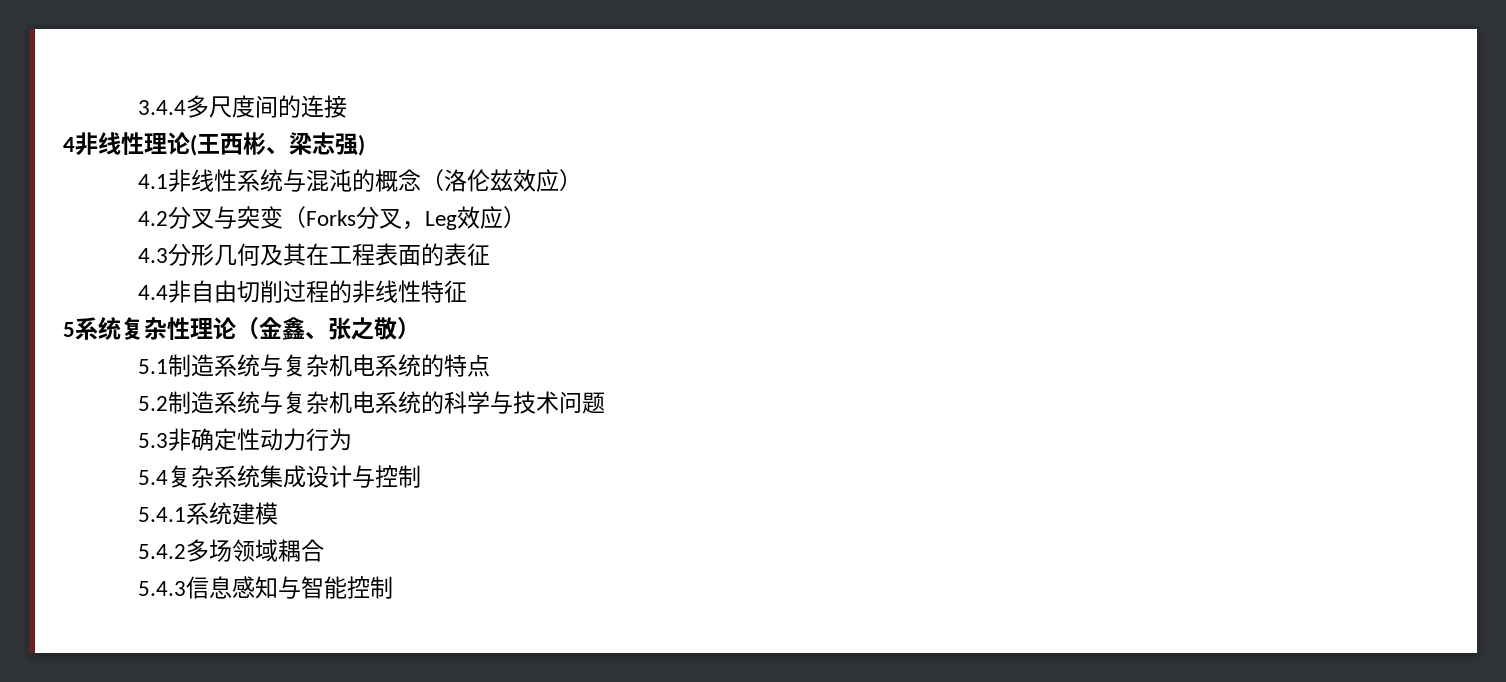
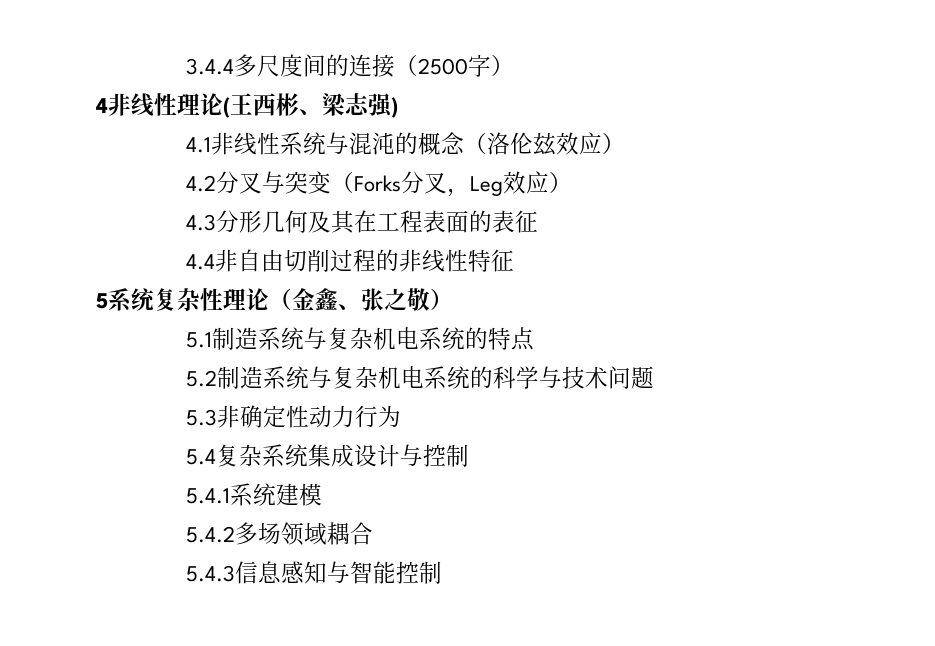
- 3.4.4多尺度间的连接
+ 3.4.4多尺度间的连接（2500字）

